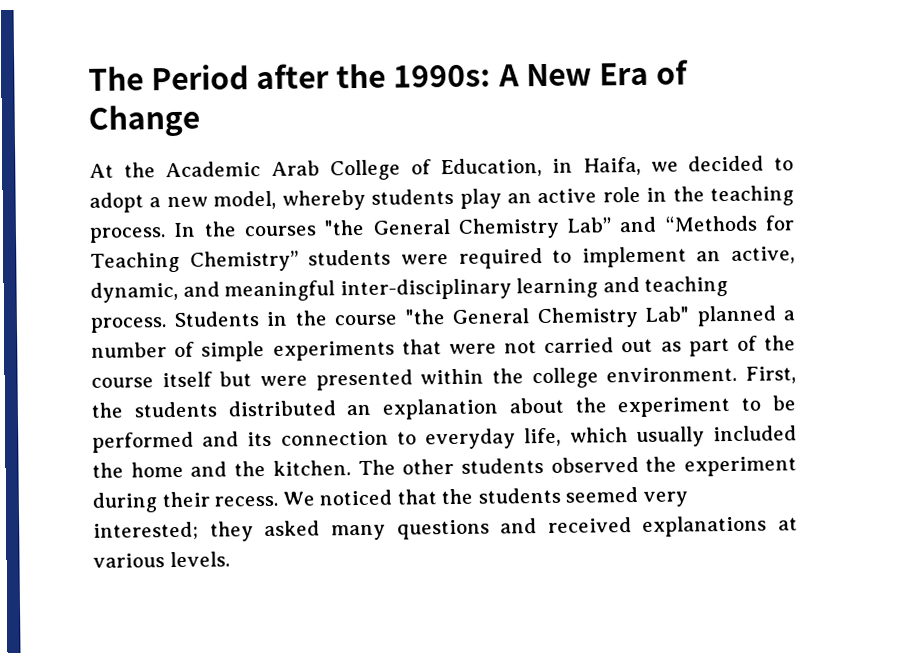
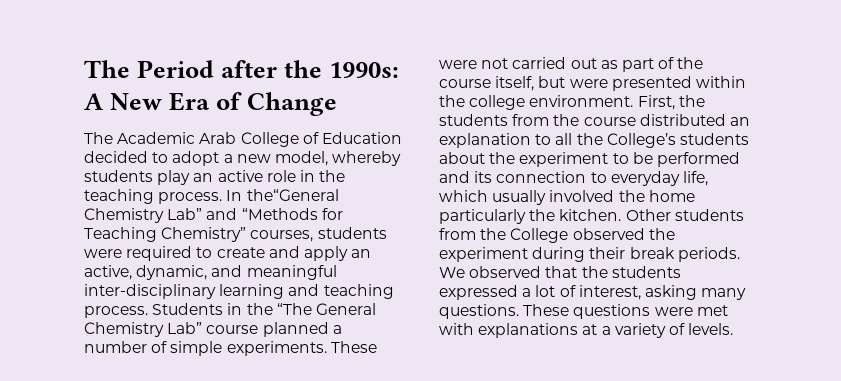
- At the Academic Arab College of Education, in Haifa, we decided to adopt a new model, whereby students play an active role in the teaching process.
+ The Academic Arab College of Education decided to adopt a new model, whereby students play an active role in the teaching process.
- In the courses "the General Chemistry Lab” and “Methods for Teaching Chemistry” students were required to implement an active, dynamic, and meaningful inter-disciplinary learning and teaching process.
+ In the“General Chemistry Lab” and “Methods for Teaching Chemistry” courses, students were required to create and apply an active, dynamic, and meaningful inter-disciplinary learning and teaching process.
- Students in the course "the General Chemistry Lab" planned a number of simple experiments that were not carried out as part of the course itself but were presented within the college environment.
+ Students in the “The General Chemistry Lab” course planned a number of simple experiments. These were not carried out as part of the course itself, but were presented within the college environment.
- First, the students distributed an explanation about the experiment to be performed and its connection to everyday life, which usually included the home and the kitchen.
+ First, the students from the course distributed an explanation to all the College’s students about the experiment to be performed and its connection to everyday life, which usually involved the home particularly the kitchen.
- The other students observed the experiment during their recess. We noticed that the students seemed very interested; they asked many questions and received explanations at various levels.
+ Other students from the College observed the experiment during their break periods. We observed that the students expressed a lot of interest, asking many questions. These questions were met with explanations at a variety of levels.

